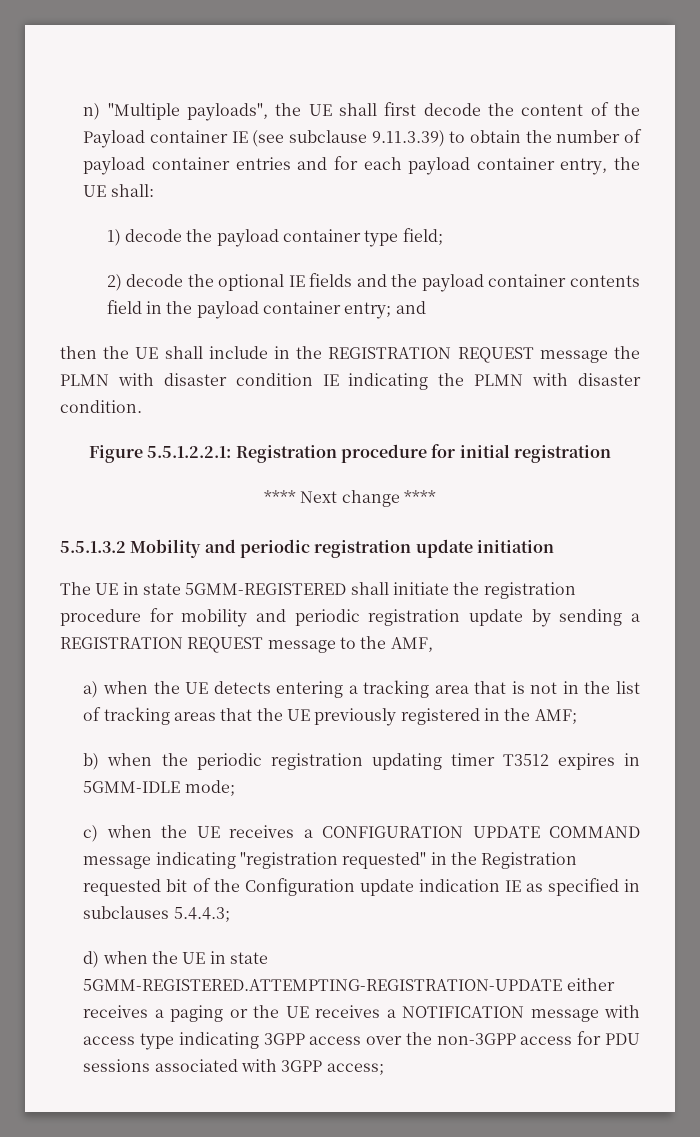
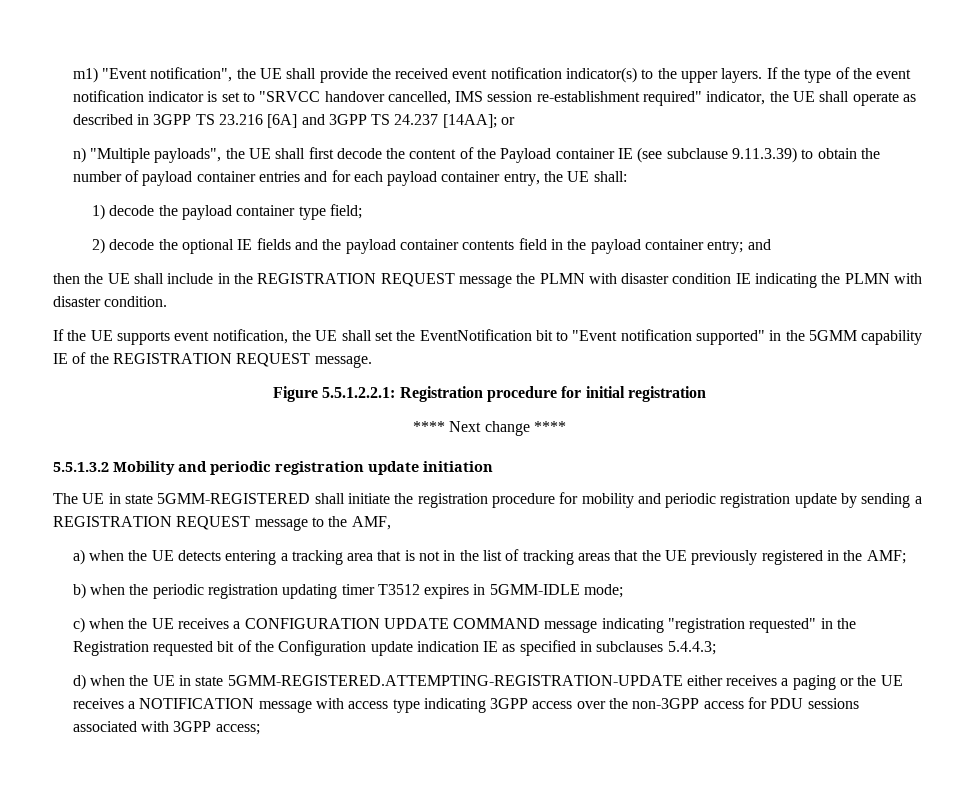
+ m1) "Event notification", the UE shall provide the received event notification indicator(s) to the upper layers. If the type of the event notification indicator is set to "SRVCC handover cancelled, IMS session re-establishment required" indicator, the UE shall operate as described in 3GPP TS 23.216 [6A] and 3GPP TS 24.237 [14AA]; or
+ If the UE supports event notification, the UE shall set the EventNotification bit to "Event notification supported" in the 5GMM capability IE of the REGISTRATION REQUEST message.

